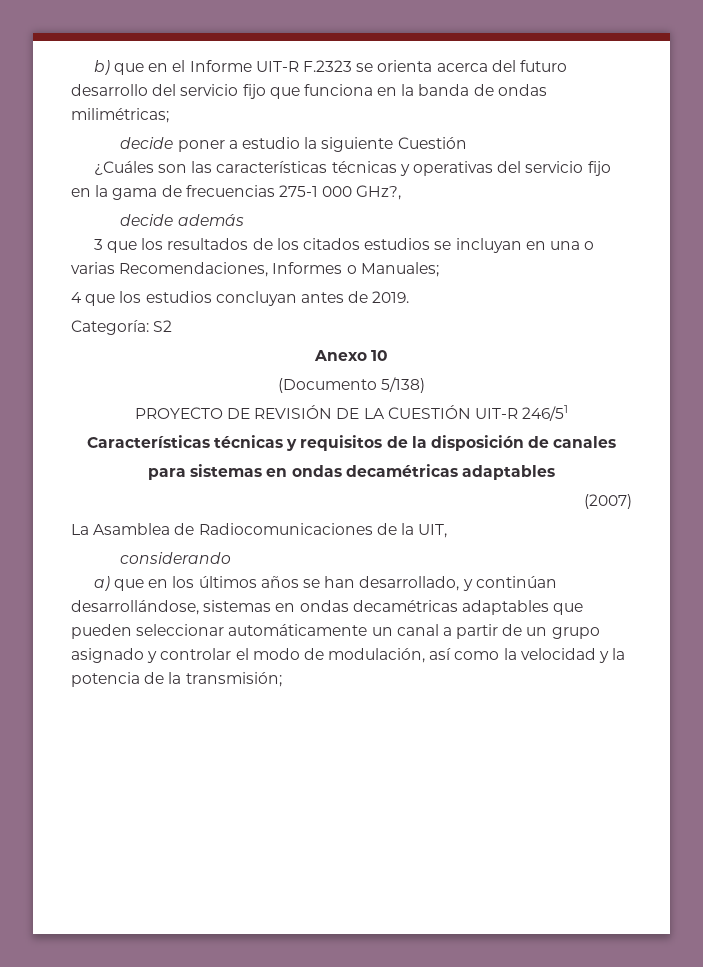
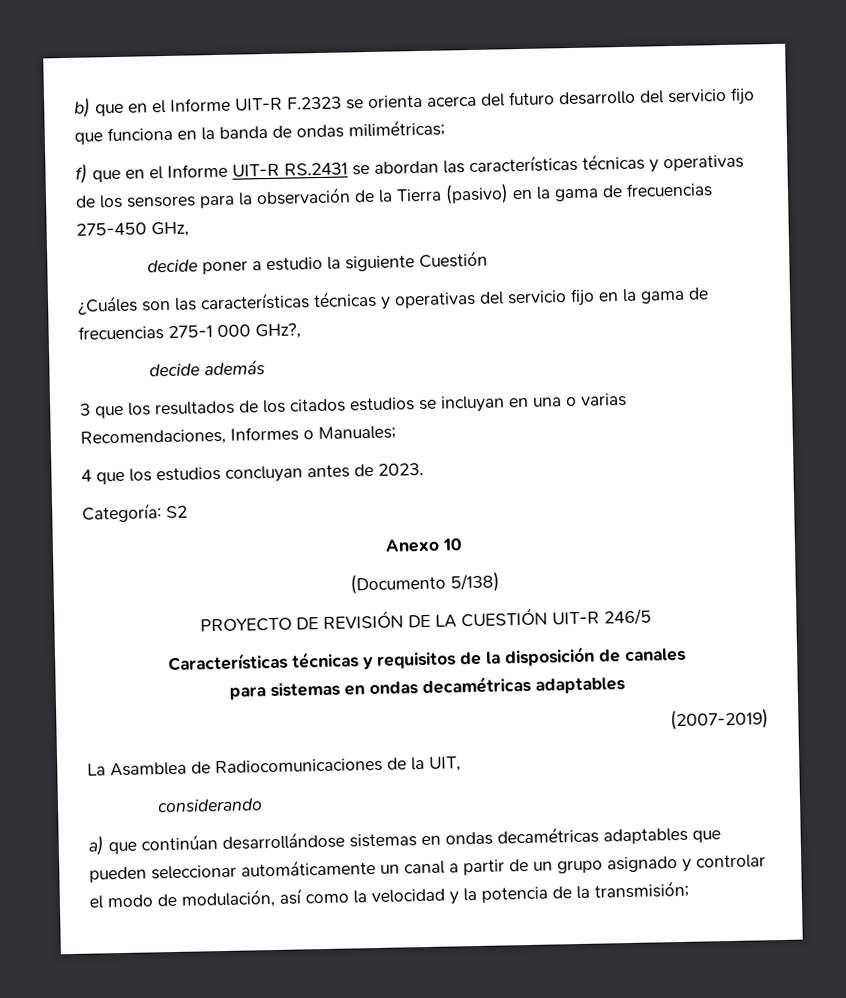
+ f) que en el Informe UIT-R RS.2431 se abordan las características técnicas y operativas de los sensores para la observación de la Tierra (pasivo) en la gama de frecuencias 275-450 GHz,
- 4 que los estudios concluyan antes de 2019.
+ 4 que los estudios concluyan antes de 2023.
- PROYECTO DE REVISIÓN DE LA CUESTIÓN UIT-R 246/51
+ PROYECTO DE REVISIÓN DE LA CUESTIÓN UIT-R 246/5
- (2007)
+ (2007-2019)
- a) que en los últimos años se han desarrollado, y continúan desarrollándose, sistemas en ondas decamétricas adaptables que pueden seleccionar automáticamente un canal a partir de un grupo asignado y controlar el modo de modulación, así como la velocidad y la potencia de la transmisión;
+ a) que continúan desarrollándose sistemas en ondas decamétricas adaptables que pueden seleccionar automáticamente un canal a partir de un grupo asignado y controlar el modo de modulación, así como la velocidad y la potencia de la transmisión;

